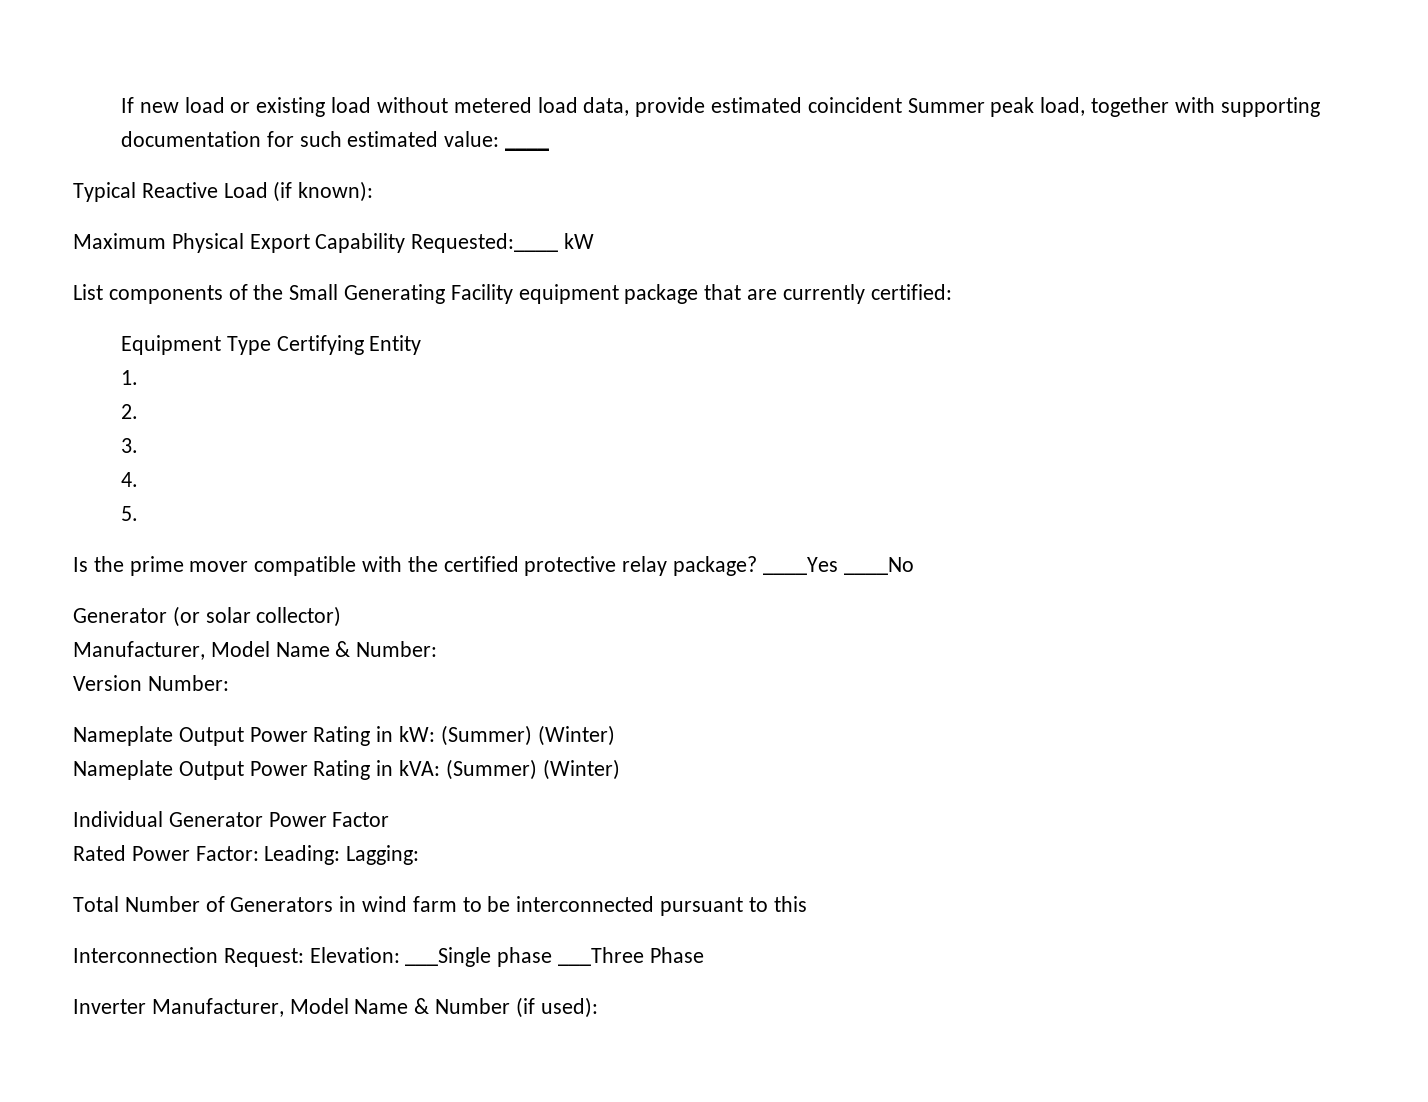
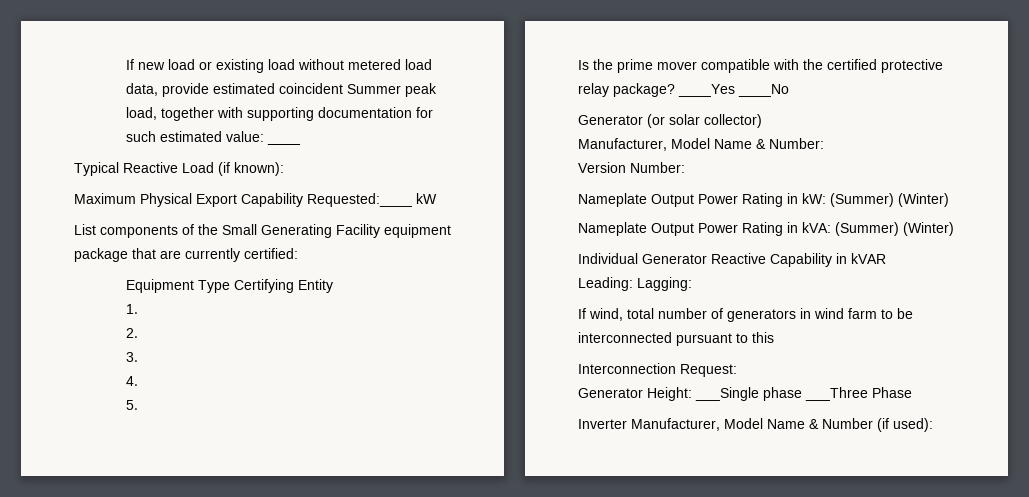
- Individual Generator Power Factor
- Rated Power Factor: Leading: Lagging:
- Total Number of Generators in wind farm to be interconnected pursuant to this
+ Individual Generator Reactive Capability in kVAR
+ Leading: Lagging:
+ If wind, total number of generators in wind farm to be interconnected pursuant to this
- Interconnection Request: Elevation: ___Single phase ___Three Phase
+ Interconnection Request:
+ Generator Height: ___Single phase ___Three Phase

